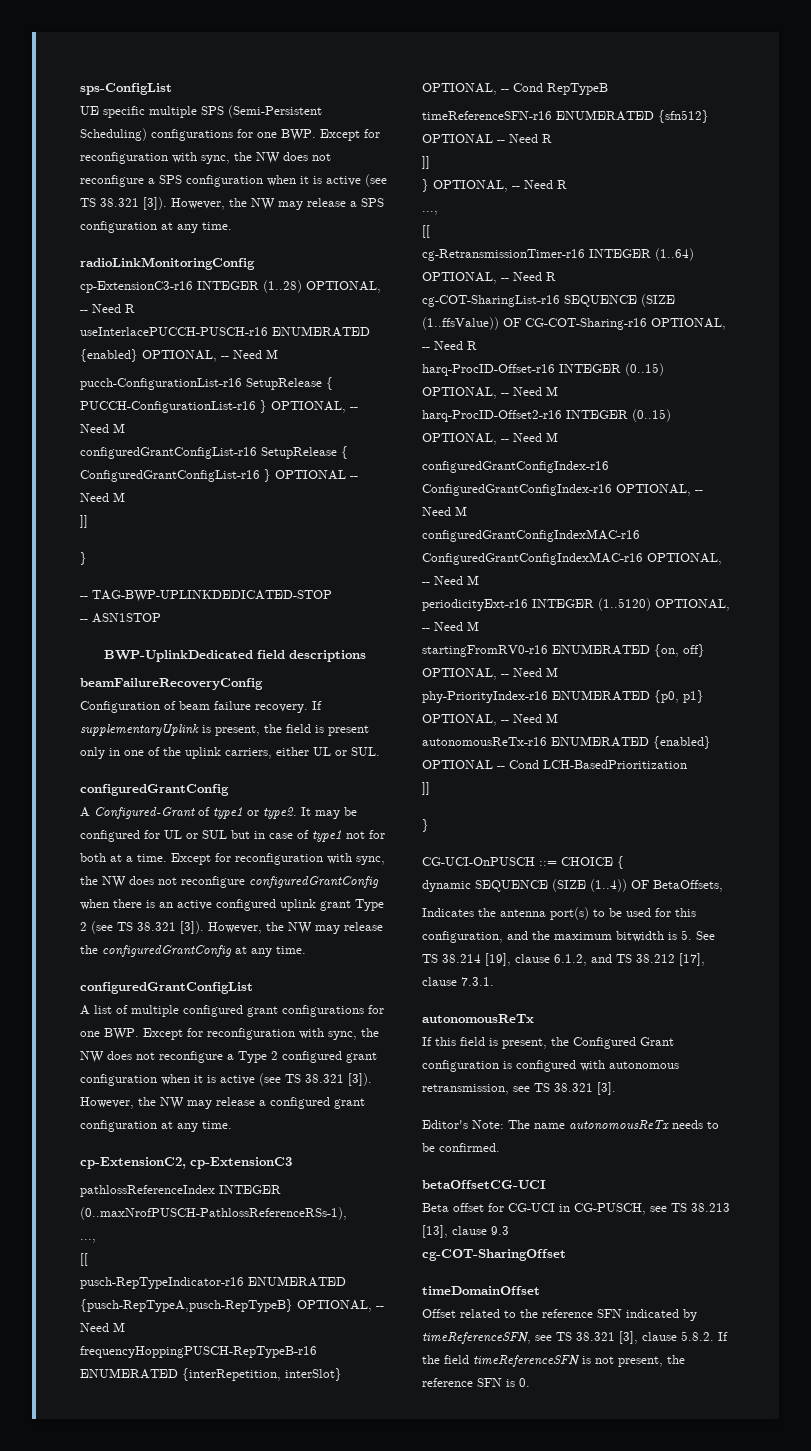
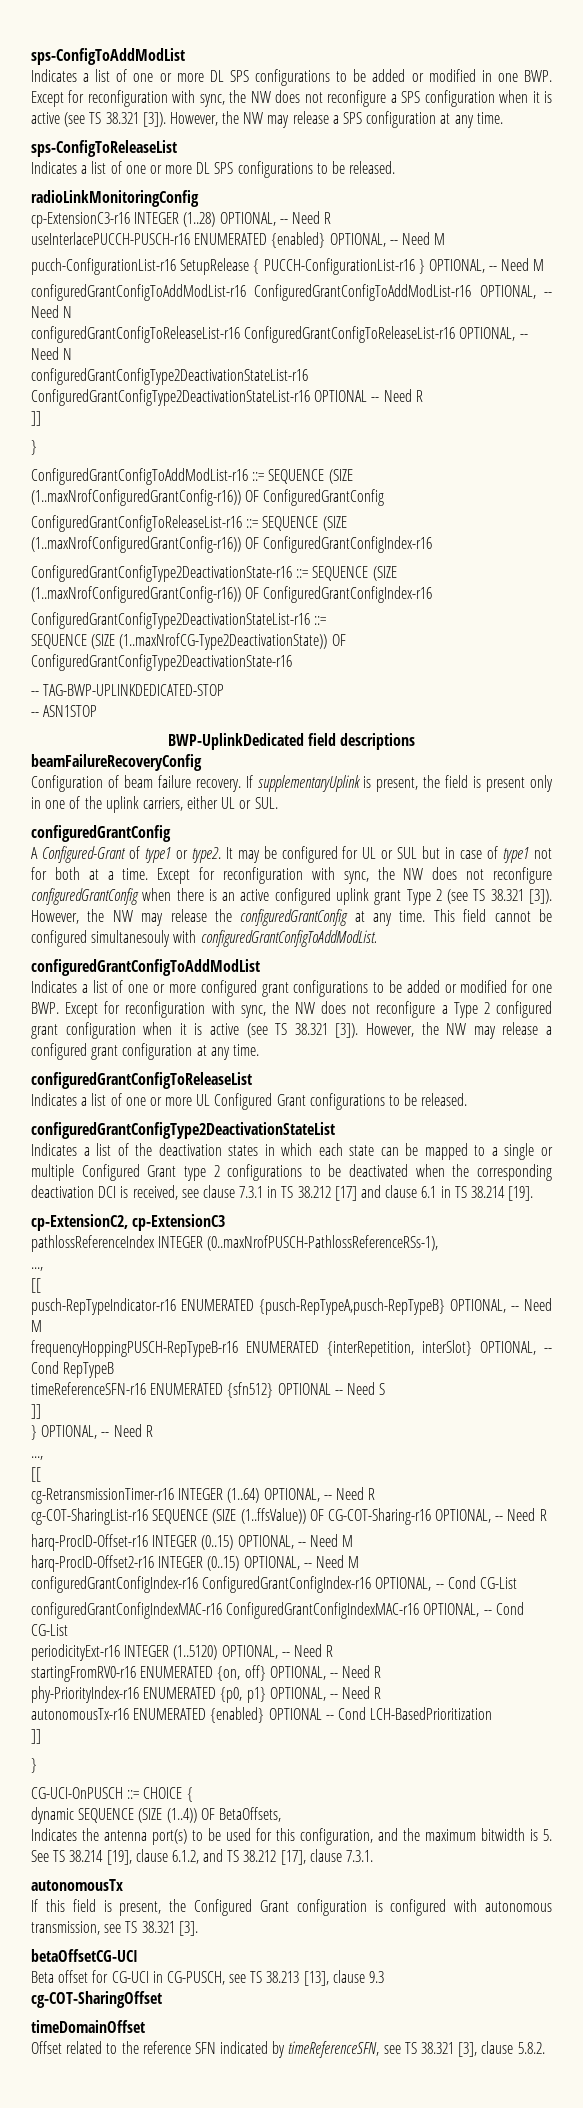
- sps-ConfigList
- UE specific multiple SPS (Semi-Persistent Scheduling) configurations for one BWP. Except for reconfiguration with sync, the NW does not reconfigure a SPS configuration when it is active (see TS 38.321 [3]).
+ sps-ConfigToAddModList
+ Indicates a list of one or more DL SPS configurations to be added or modified in one BWP. Except for reconfiguration with sync, the NW does not reconfigure a SPS configuration when it is active (see TS 38.321 [3]).
+ sps-ConfigToReleaseList
+ Indicates a list of one or more DL SPS configurations to be released.
- configuredGrantConfigList-r16 SetupRelease { ConfiguredGrantConfigList-r16 } OPTIONAL -- Need M
+ configuredGrantConfigToAddModList-r16 ConfiguredGrantConfigToAddModList-r16 OPTIONAL, -- Need N
+ configuredGrantConfigToReleaseList-r16 ConfiguredGrantConfigToReleaseList-r16 OPTIONAL, -- Need N
+ configuredGrantConfigType2DeactivationStateList-r16 ConfiguredGrantConfigType2DeactivationStateList-r16 OPTIONAL -- Need R
  ]]
  }
+ ConfiguredGrantConfigToAddModList-r16 ::= SEQUENCE (SIZE (1..maxNrofConfiguredGrantConfig-r16)) OF ConfiguredGrantConfig
+ ConfiguredGrantConfigToReleaseList-r16 ::= SEQUENCE (SIZE (1..maxNrofConfiguredGrantConfig-r16)) OF ConfiguredGrantConfigIndex-r16
+ ConfiguredGrantConfigType2DeactivationState-r16 ::= SEQUENCE (SIZE (1..maxNrofConfiguredGrantConfig-r16)) OF ConfiguredGrantConfigIndex-r16
+ ConfiguredGrantConfigType2DeactivationStateList-r16 ::=
+ SEQUENCE (SIZE (1..maxNrofCG-Type2DeactivationState)) OF ConfiguredGrantConfigType2DeactivationState-r16
- However, the NW may release the configuredGrantConfig at any time.
- configuredGrantConfigList
- A list of multiple configured grant configurations for one BWP. Except for reconfiguration with sync, the NW does not reconfigure a Type 2 configured grant configuration when it is active (see TS 38.321 [3]).
+ However, the NW may release the configuredGrantConfig at any time. This field cannot be configured simultanesouly with configuredGrantConfigToAddModList.
+ configuredGrantConfigToAddModList
+ Indicates a list of one or more configured grant configurations to be added or modified for one BWP. Except for reconfiguration with sync, the NW does not reconfigure a Type 2 configured grant configuration when it is active (see TS 38.321 [3]).
+ configuredGrantConfigToReleaseList
+ Indicates a list of one or more UL Configured Grant configurations to be released.
+ configuredGrantConfigType2DeactivationStateList
+ Indicates a list of the deactivation states in which each state can be mapped to a single or multiple Configured Grant type 2 configurations to be deactivated when the corresponding deactivation DCI is received, see clause 7.3.1 in TS 38.212 [17] and clause 6.1 in TS 38.214 [19].
- timeReferenceSFN-r16 ENUMERATED {sfn512} OPTIONAL -- Need R
+ timeReferenceSFN-r16 ENUMERATED {sfn512} OPTIONAL -- Need S
- configuredGrantConfigIndex-r16 ConfiguredGrantConfigIndex-r16 OPTIONAL, -- Need M
+ configuredGrantConfigIndex-r16 ConfiguredGrantConfigIndex-r16 OPTIONAL, -- Cond CG-List
- configuredGrantConfigIndexMAC-r16 ConfiguredGrantConfigIndexMAC-r16 OPTIONAL, -- Need M
+ configuredGrantConfigIndexMAC-r16 ConfiguredGrantConfigIndexMAC-r16 OPTIONAL, -- Cond CG-List
- periodicityExt-r16 INTEGER (1..5120) OPTIONAL, -- Need M
+ periodicityExt-r16 INTEGER (1..5120) OPTIONAL, -- Need R
- startingFromRV0-r16 ENUMERATED {on, off} OPTIONAL, -- Need M
+ startingFromRV0-r16 ENUMERATED {on, off} OPTIONAL, -- Need R
- phy-PriorityIndex-r16 ENUMERATED {p0, p1} OPTIONAL, -- Need M
- autonomousReTx-r16 ENUMERATED {enabled} OPTIONAL -- Cond LCH-BasedPrioritization
+ phy-PriorityIndex-r16 ENUMERATED {p0, p1} OPTIONAL, -- Need R
+ autonomousTx-r16 ENUMERATED {enabled} OPTIONAL -- Cond LCH-BasedPrioritization
  Indicates the antenna port(s) to be used for this configuration, and the maximum bitwidth is 5. See TS 38.214 [19], clause 6.1.2, and TS 38.212 [17], clause 7.3.1.
- autonomousReTx
+ autonomousTx
- If this field is present, the Configured Grant configuration is configured with autonomous retransmission, see TS 38.321 [3].
+ If this field is present, the Configured Grant configuration is configured with autonomous transmission, see TS 38.321 [3].
- Editor's Note: The name autonomousReTx needs to be confirmed.
- Offset related to the reference SFN indicated by timeReferenceSFN, see TS 38.321 [3], clause 5.8.2. If the field timeReferenceSFN is not present, the reference SFN is 0.
+ Offset related to the reference SFN indicated by timeReferenceSFN, see TS 38.321 [3], clause 5.8.2.

